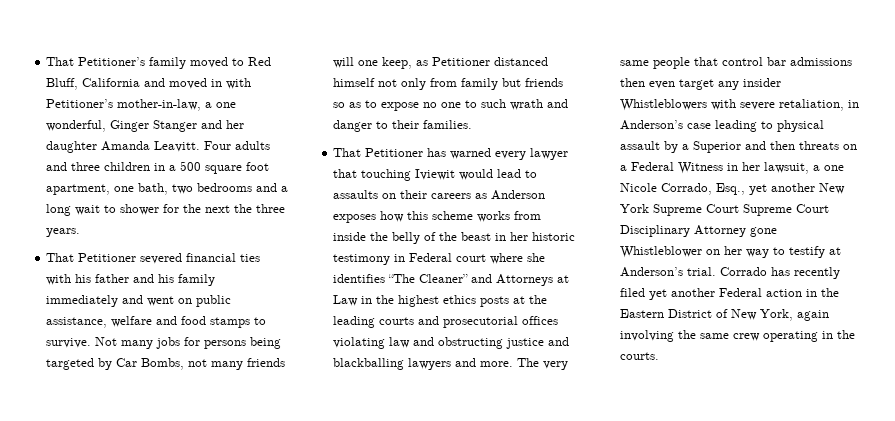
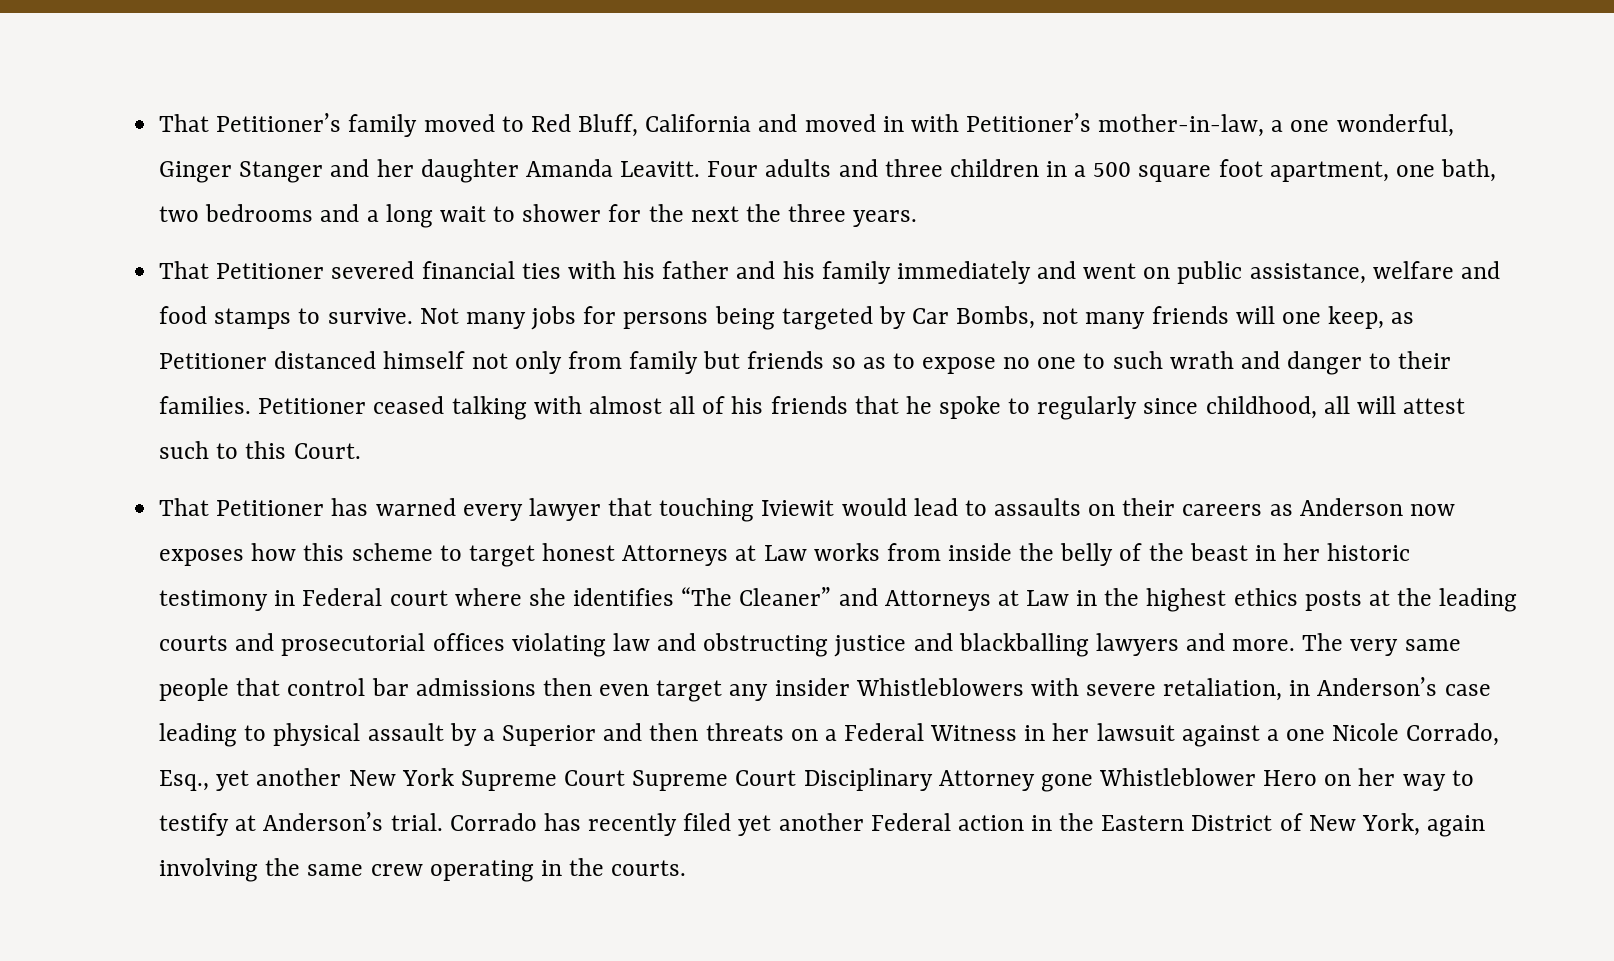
+ Petitioner ceased talking with almost all of his friends that he spoke to regularly since childhood, all will attest such to this Court.
- That Petitioner has warned every lawyer that touching Iviewit would lead to assaults on their careers as Anderson exposes how this scheme works from inside the belly of the beast in her historic testimony in Federal court where she identifies “The Cleaner” and Attorneys at Law in the highest ethics posts at the leading courts and prosecutorial offices violating law and obstructing justice and blackballing lawyers and more.
+ That Petitioner has warned every lawyer that touching Iviewit would lead to assaults on their careers as Anderson now exposes how this scheme to target honest Attorneys at Law works from inside the belly of the beast in her historic testimony in Federal court where she identifies “The Cleaner” and Attorneys at Law in the highest ethics posts at the leading courts and prosecutorial offices violating law and obstructing justice and blackballing lawyers and more.
- The very same people that control bar admissions then even target any insider Whistleblowers with severe retaliation, in Anderson’s case leading to physical assault by a Superior and then threats on a Federal Witness in her lawsuit, a one Nicole Corrado, Esq., yet another New York Supreme Court Supreme Court Disciplinary Attorney gone Whistleblower on her way to testify at Anderson’s trial.
+ The very same people that control bar admissions then even target any insider Whistleblowers with severe retaliation, in Anderson’s case leading to physical assault by a Superior and then threats on a Federal Witness in her lawsuit against a one Nicole Corrado, Esq., yet another New York Supreme Court Supreme Court Disciplinary Attorney gone Whistleblower Hero on her way to testify at Anderson’s trial.

